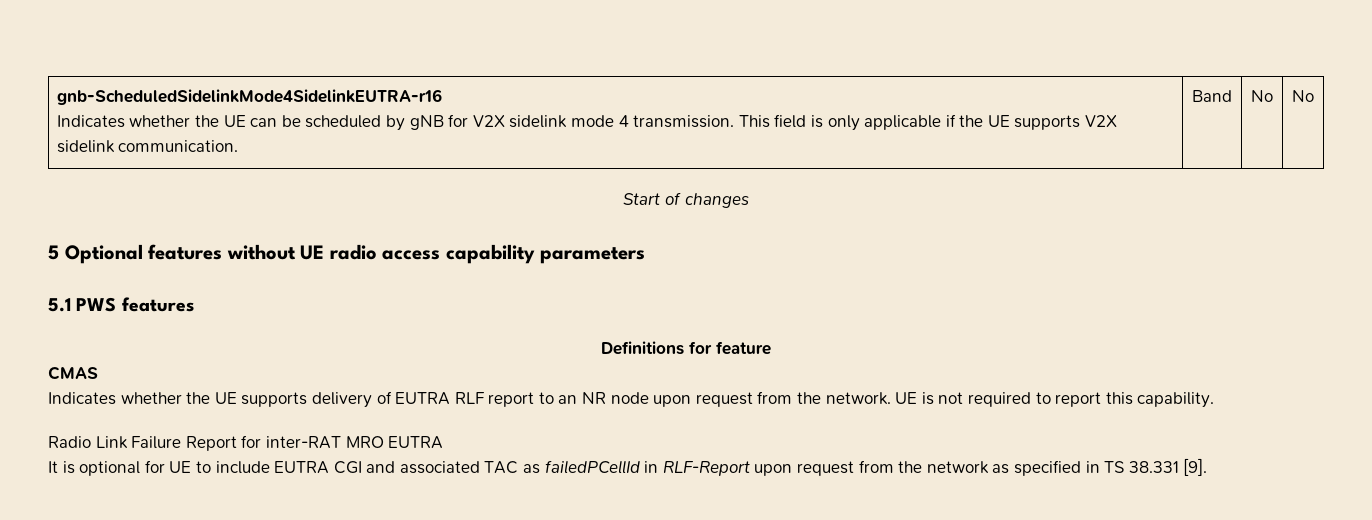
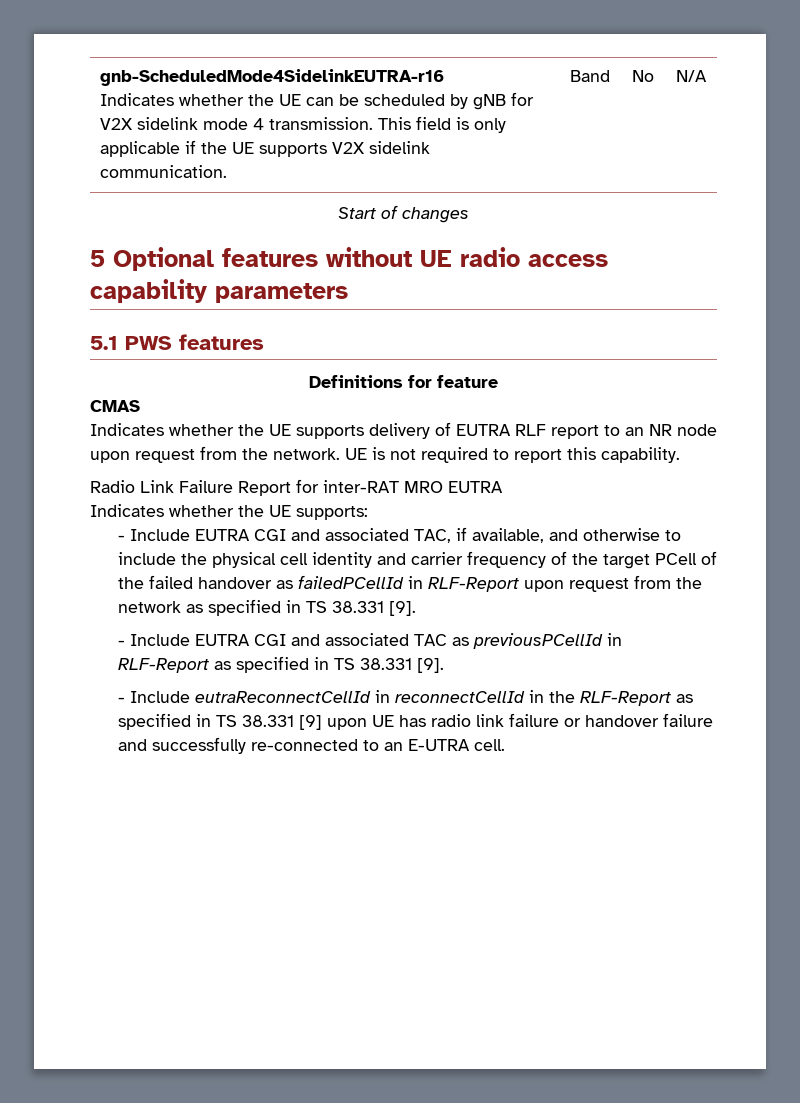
- gnb-ScheduledSidelinkMode4SidelinkEUTRA-r16
- Indicates whether the UE can be scheduled by gNB for V2X sidelink mode 4 transmission. This field is only applicable if the UE supports V2X sidelink communication. | Band | No | No
+ gnb-ScheduledMode4SidelinkEUTRA-r16
+ Indicates whether the UE can be scheduled by gNB for V2X sidelink mode 4 transmission. This field is only applicable if the UE supports V2X sidelink communication. | Band | No | N/A
- It is optional for UE to include EUTRA CGI and associated TAC as failedPCellId in RLF-Report upon request from the network as specified in TS 38.331 [9].
+ Indicates whether the UE supports:
+ - Include EUTRA CGI and associated TAC, if available, and otherwise to include the physical cell identity and carrier frequency of the target PCell of the failed handover as failedPCellId in RLF-Report upon request from the network as specified in TS 38.331 [9].
+ - Include EUTRA CGI and associated TAC as previousPCellId in RLF-Report as specified in TS 38.331 [9].
+ - Include eutraReconnectCellId in reconnectCellId in the RLF-Report as specified in TS 38.331 [9] upon UE has radio link failure or handover failure and successfully re-connected to an E-UTRA cell.

